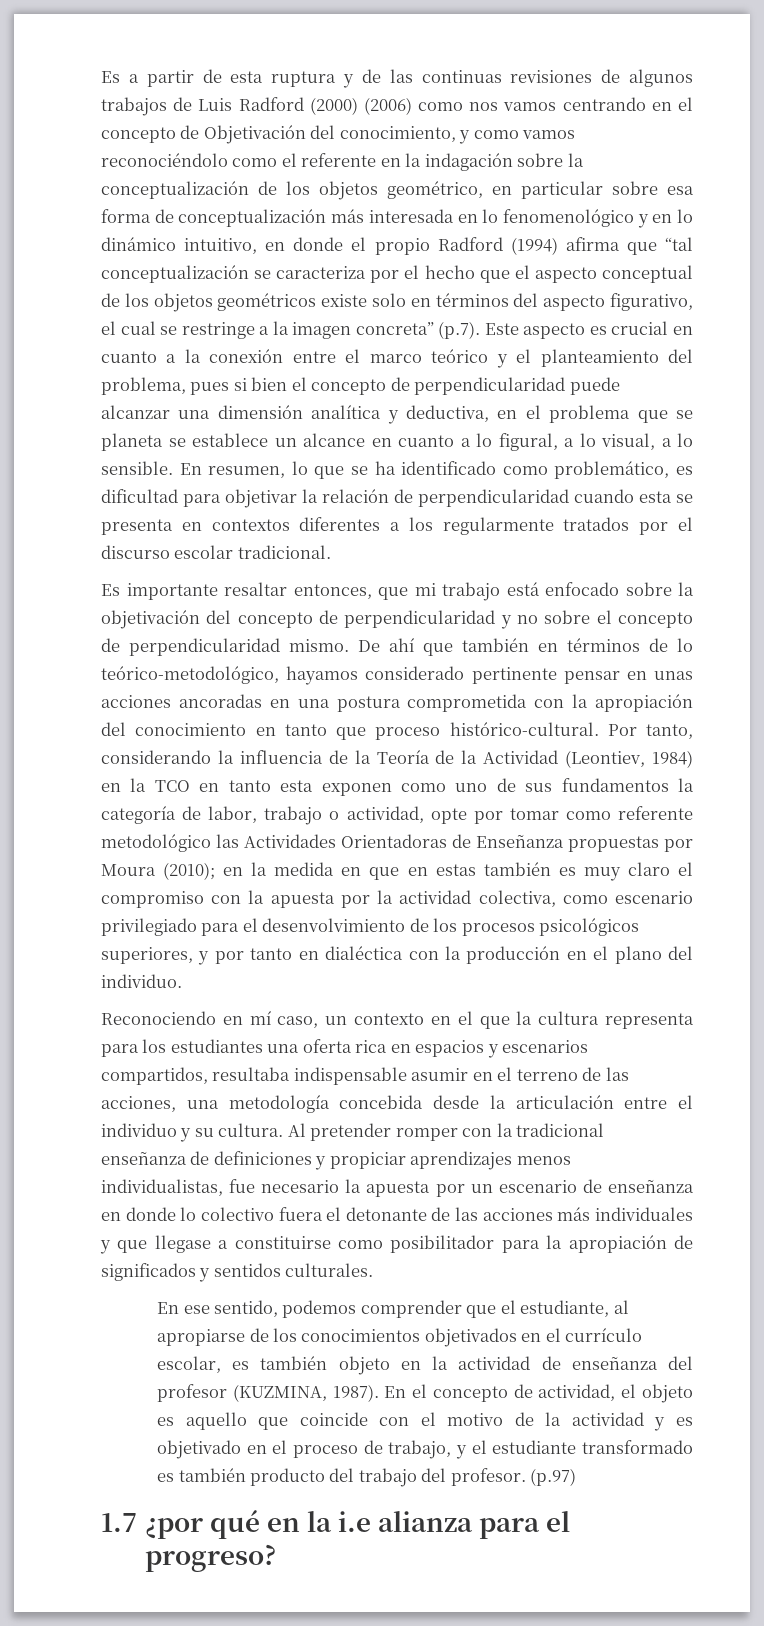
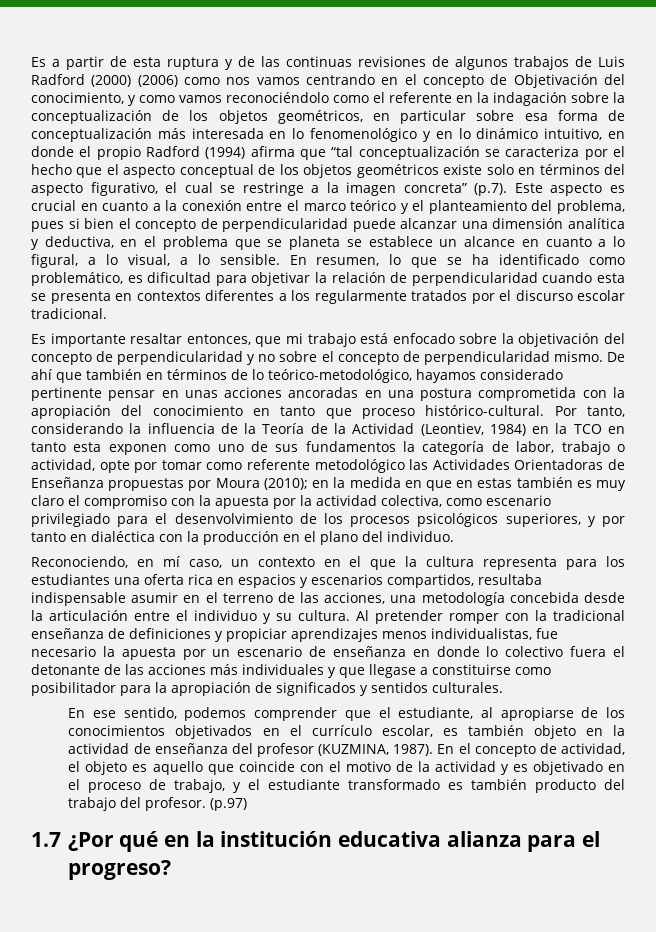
- Es a partir de esta ruptura y de las continuas revisiones de algunos trabajos de Luis Radford (2000) (2006) como nos vamos centrando en el concepto de Objetivación del conocimiento, y como vamos reconociéndolo como el referente en la indagación sobre la conceptualización de los objetos geométrico, en particular sobre esa forma de conceptualización más interesada en lo fenomenológico y en lo dinámico intuitivo, en donde el propio Radford (1994) afirma que “tal conceptualización se caracteriza por el hecho que el aspecto conceptual de los objetos geométricos existe solo en términos del aspecto figurativo, el cual se restringe a la imagen concreta” (p.7). Este aspecto es crucial en cuanto a la conexión entre el marco teórico y el planteamiento del problema, pues si bien el concepto de perpendicularidad puede alcanzar una dimensión analítica y deductiva, en el problema que se planeta se establece un alcance en cuanto a lo figural, a lo visual, a lo sensible.
+ Es a partir de esta ruptura y de las continuas revisiones de algunos trabajos de Luis Radford (2000) (2006) como nos vamos centrando en el concepto de Objetivación del conocimiento, y como vamos reconociéndolo como el referente en la indagación sobre la conceptualización de los objetos geométricos, en particular sobre esa forma de conceptualización más interesada en lo fenomenológico y en lo dinámico intuitivo, en donde el propio Radford (1994) afirma que “tal conceptualización se caracteriza por el hecho que el aspecto conceptual de los objetos geométricos existe solo en términos del aspecto figurativo, el cual se restringe a la imagen concreta” (p.7). Este aspecto es crucial en cuanto a la conexión entre el marco teórico y el planteamiento del problema, pues si bien el concepto de perpendicularidad puede alcanzar una dimensión analítica y deductiva, en el problema que se planeta se establece un alcance en cuanto a lo figural, a lo visual, a lo sensible.
- Reconociendo en mí caso, un contexto en el que la cultura representa para los estudiantes una oferta rica en espacios y escenarios compartidos, resultaba indispensable asumir en el terreno de las acciones, una metodología concebida desde la articulación entre el individuo y su cultura.
+ Reconociendo, en mí caso, un contexto en el que la cultura representa para los estudiantes una oferta rica en espacios y escenarios compartidos, resultaba indispensable asumir en el terreno de las acciones, una metodología concebida desde la articulación entre el individuo y su cultura.
- 1.7 ¿por qué en la i.e alianza para el progreso?
+ 1.7 ¿Por qué en la institución educativa alianza para el progreso?

